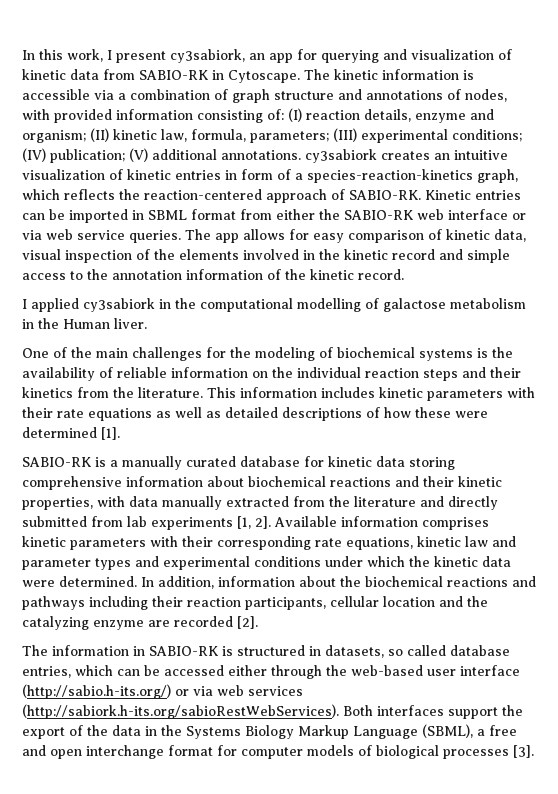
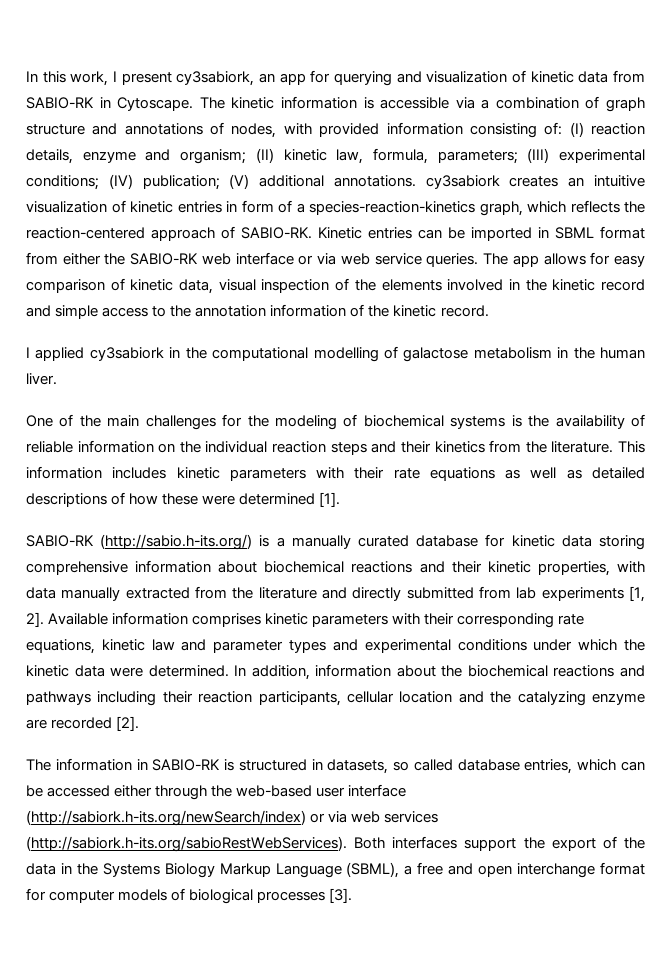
- I applied cy3sabiork in the computational modelling of galactose metabolism in the Human liver.
+ I applied cy3sabiork in the computational modelling of galactose metabolism in the human liver.
- SABIO-RK is a manually curated database for kinetic data storing comprehensive information about biochemical reactions and their kinetic properties, with data manually extracted from the literature and directly submitted from lab experiments [1, 2].
+ SABIO-RK (http://sabio.h-its.org/) is a manually curated database for kinetic data storing comprehensive information about biochemical reactions and their kinetic properties, with data manually extracted from the literature and directly submitted from lab experiments [1, 2].
- The information in SABIO-RK is structured in datasets, so called database entries, which can be accessed either through the web-based user interface (http://sabio.h-its.org/) or via web services (http://sabiork.h-its.org/sabioRestWebServices). Both interfaces support the export of the data in the Systems Biology Markup Language (SBML), a free and open interchange format for computer models of biological processes [3].
+ The information in SABIO-RK is structured in datasets, so called database entries, which can be accessed either through the web-based user interface (http://sabiork.h-its.org/newSearch/index) or via web services (http://sabiork.h-its.org/sabioRestWebServices). Both interfaces support the export of the data in the Systems Biology Markup Language (SBML), a free and open interchange format for computer models of biological processes [3].

